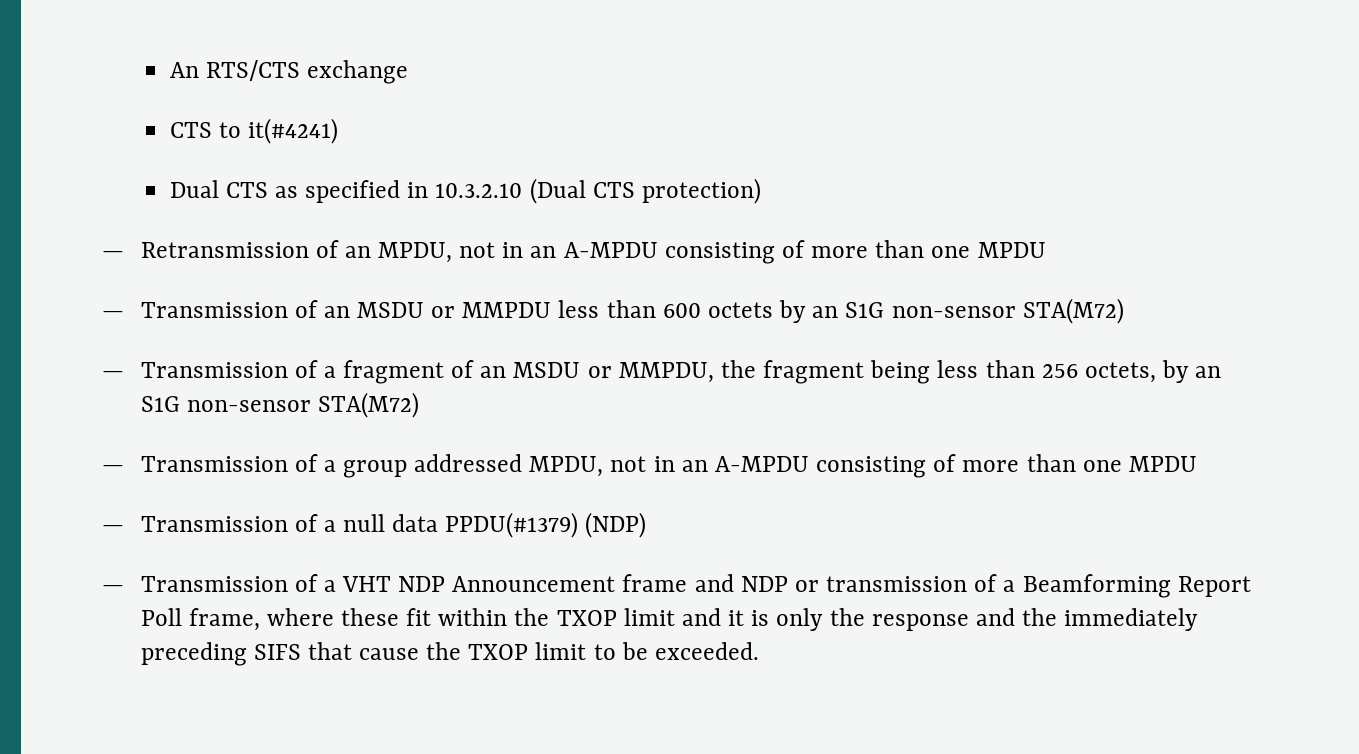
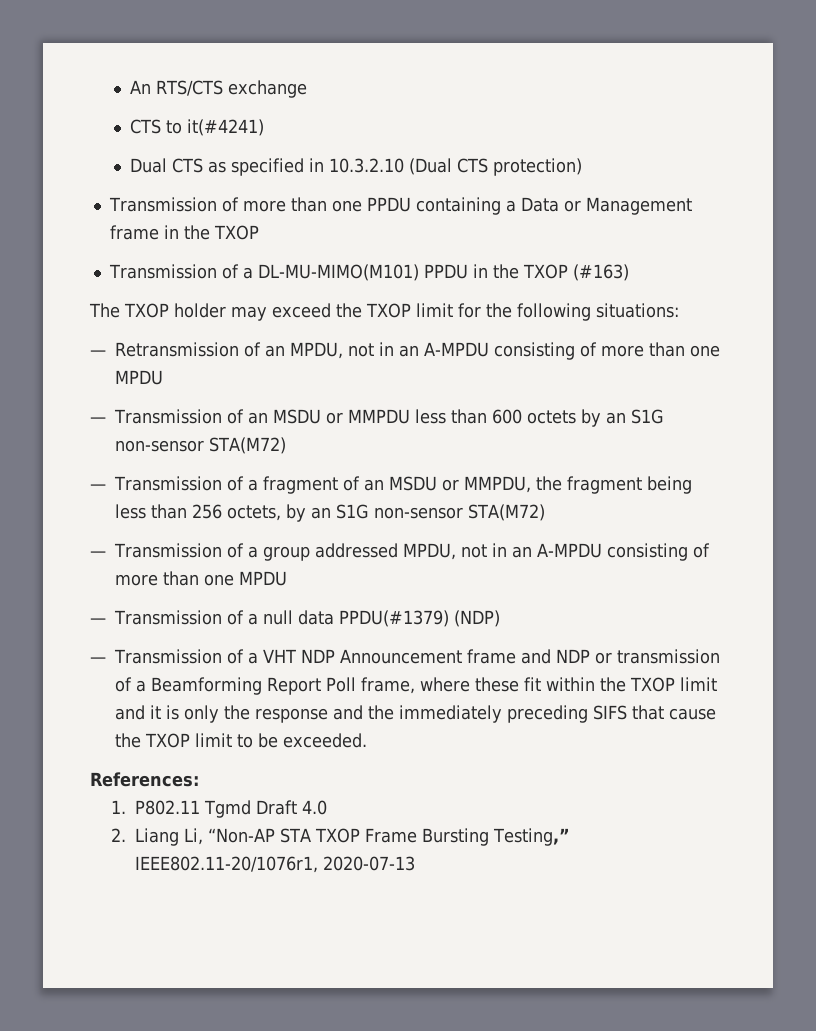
+ Transmission of more than one PPDU containing a Data or Management frame in the TXOP
+ Transmission of a DL-MU-MIMO(M101) PPDU in the TXOP (#163)
+ The TXOP holder may exceed the TXOP limit for the following situations:
+ References:
+ 1. P802.11 Tgmd Draft 4.0
+ 2. Liang Li, “Non-AP STA TXOP Frame Bursting Testing,” IEEE802.11-20/1076r1, 2020-07-13

